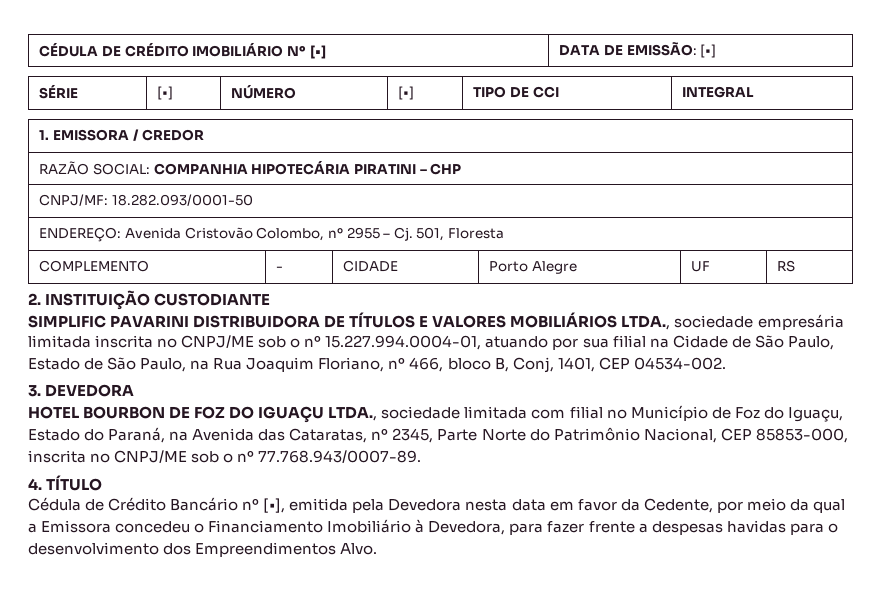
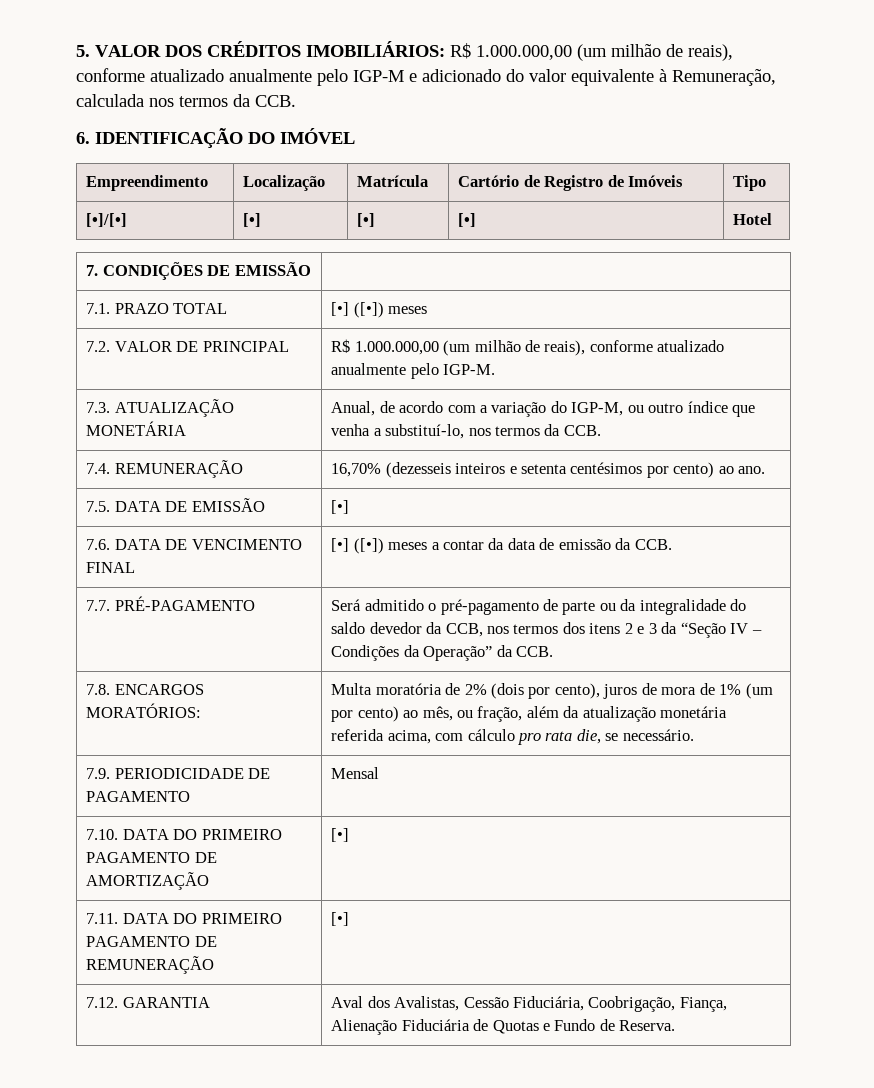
- CÉDULA DE CRÉDITO IMOBILIÁRIO Nº [•] | DATA DE EMISSÃO: [•]
- SÉRIE | [•] | NÚMERO | [•] | TIPO DE CCI | INTEGRAL
- 1. EMISSORA / CREDOR
- RAZÃO SOCIAL: COMPANHIA HIPOTECÁRIA PIRATINI – CHP
- CNPJ/MF: 18.282.093/0001-50
- ENDEREÇO: Avenida Cristovão Colombo, nº 2955 – Cj. 501, Floresta
- COMPLEMENTO | - | CIDADE | Porto Alegre | UF | RS
- 2. INSTITUIÇÃO CUSTODIANTE
- SIMPLIFIC PAVARINI DISTRIBUIDORA DE TÍTULOS E VALORES MOBILIÁRIOS LTDA., sociedade empresária limitada inscrita no CNPJ/ME sob o nº 15.227.994.0004-01, atuando por sua filial na Cidade de São Paulo, Estado de São Paulo, na Rua Joaquim Floriano, nº 466, bloco B, Conj, 1401, CEP 04534-002.
- 3. DEVEDORA
- HOTEL BOURBON DE FOZ DO IGUAÇU LTDA., sociedade limitada com filial no Município de Foz do Iguaçu, Estado do Paraná, na Avenida das Cataratas, nº 2345, Parte Norte do Patrimônio Nacional, CEP 85853-000, inscrita no CNPJ/ME sob o nº 77.768.943/0007-89.
- 4. TÍTULO
- Cédula de Crédito Bancário nº [•], emitida pela Devedora nesta data em favor da Cedente, por meio da qual a Emissora concedeu o Financiamento Imobiliário à Devedora, para fazer frente a despesas havidas para o desenvolvimento dos Empreendimentos Alvo.
+ 5. VALOR DOS CRÉDITOS IMOBILIÁRIOS: R$ 1.000.000,00 (um milhão de reais), conforme atualizado anualmente pelo IGP-M e adicionado do valor equivalente à Remuneração, calculada nos termos da CCB.
+ 6. IDENTIFICAÇÃO DO IMÓVEL
+ Empreendimento | Localização | Matrícula | Cartório de Registro de Imóveis | Tipo
+ [•]/[•] | [•] | [•] | [•] | Hotel
+ 7. CONDIÇÕES DE EMISSÃO |
+ 7.1. PRAZO TOTAL | [•] ([•]) meses
+ 7.2. VALOR DE PRINCIPAL | R$ 1.000.000,00 (um milhão de reais), conforme atualizado anualmente pelo IGP-M.
+ 7.3. ATUALIZAÇÃO MONETÁRIA | Anual, de acordo com a variação do IGP-M, ou outro índice que venha a substituí-lo, nos termos da CCB.
+ 7.4. REMUNERAÇÃO | 16,70% (dezesseis inteiros e setenta centésimos por cento) ao ano.
+ 7.5. DATA DE EMISSÃO | [•]
+ 7.6. DATA DE VENCIMENTO FINAL | [•] ([•]) meses a contar da data de emissão da CCB.
+ 7.7. PRÉ-PAGAMENTO | Será admitido o pré-pagamento de parte ou da integralidade do saldo devedor da CCB, nos termos dos itens 2 e 3 da “Seção IV – Condições da Operação” da CCB.
+ 7.8. ENCARGOS MORATÓRIOS: | Multa moratória de 2% (dois por cento), juros de mora de 1% (um por cento) ao mês, ou fração, além da atualização monetária referida acima, com cálculo pro rata die, se necessário.
+ 7.9. PERIODICIDADE DE PAGAMENTO | Mensal
+ 7.10. DATA DO PRIMEIRO PAGAMENTO DE AMORTIZAÇÃO | [•]
+ 7.11. DATA DO PRIMEIRO PAGAMENTO DE REMUNERAÇÃO | [•]
+ 7.12. GARANTIA | Aval dos Avalistas, Cessão Fiduciária, Coobrigação, Fiança, Alienação Fiduciária de Quotas e Fundo de Reserva.

